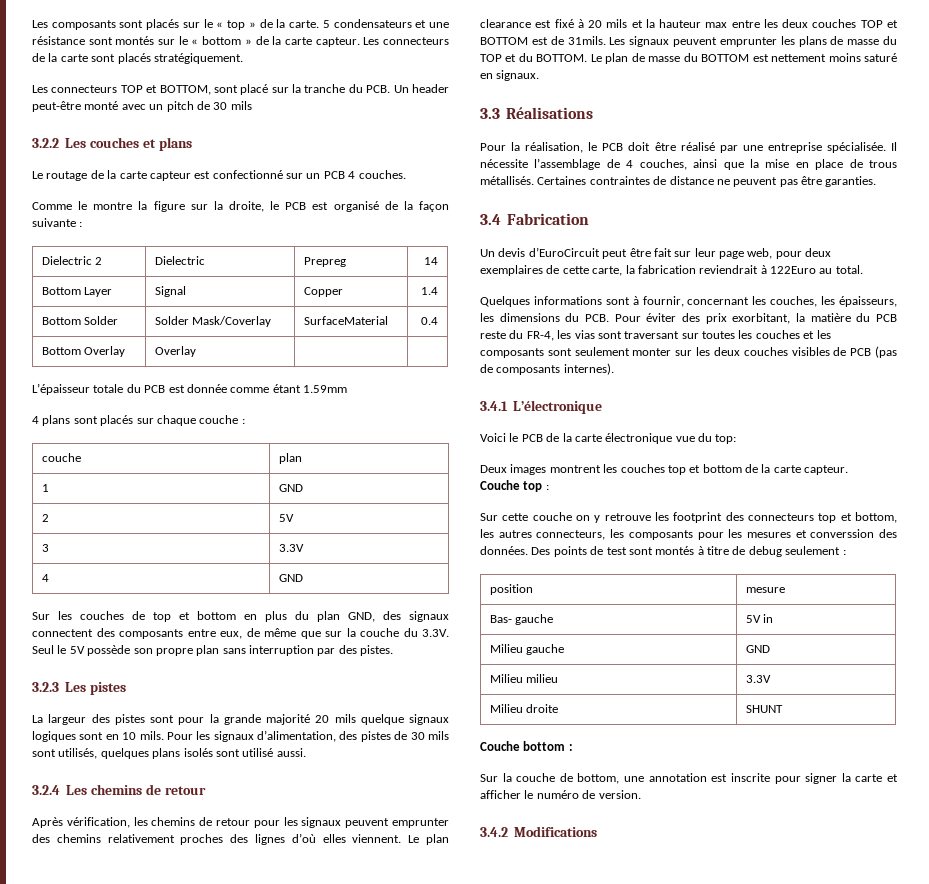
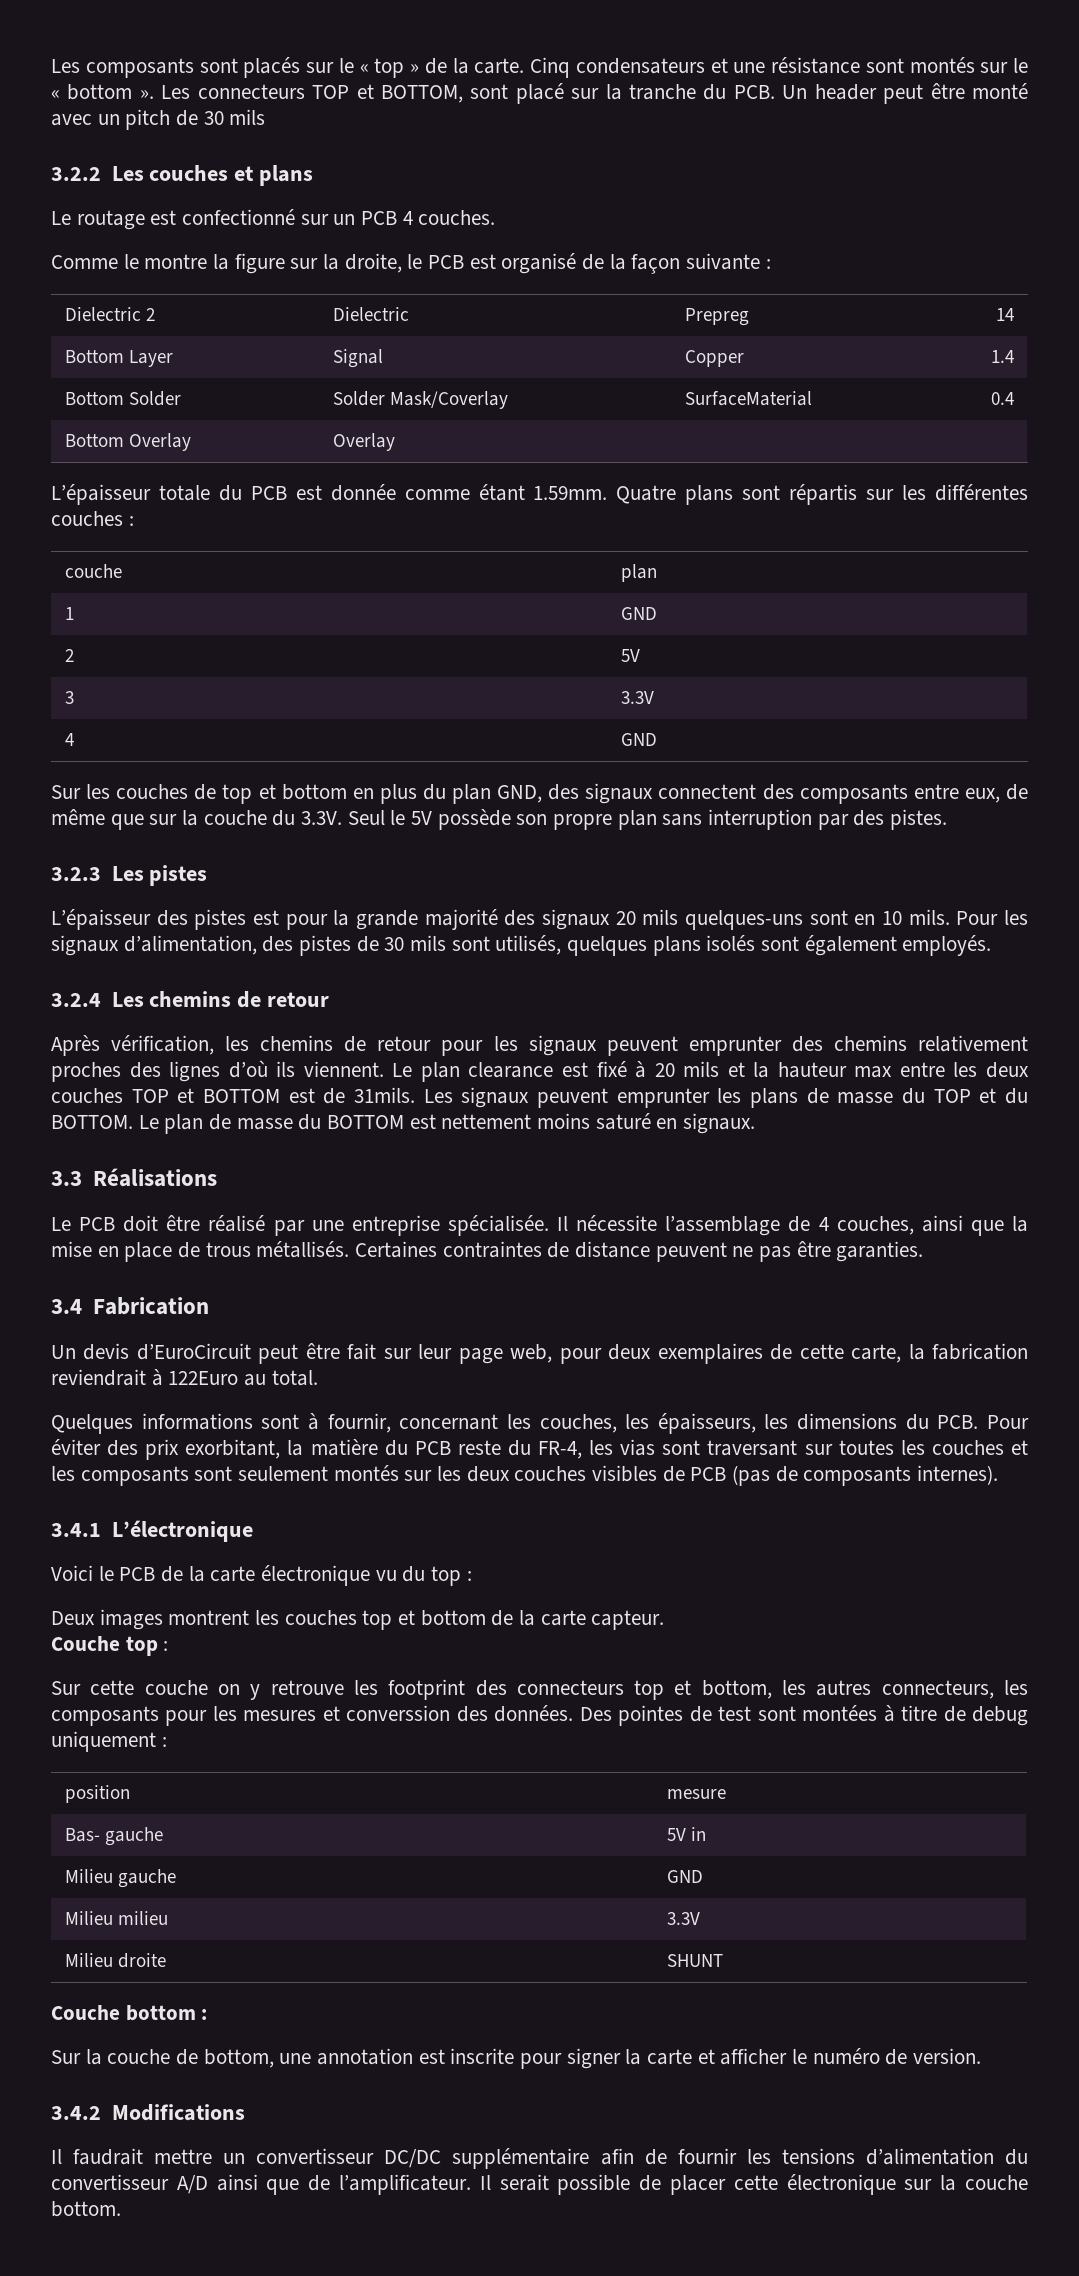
- 5 condensateurs et une résistance sont montés sur le « bottom » de la carte capteur. Les connecteurs de la carte sont placés stratégiquement.
- Les connecteurs TOP et BOTTOM, sont placé sur la tranche du PCB. Un header peut-être monté avec un pitch de 30 mils
+ Cinq condensateurs et une résistance sont montés sur le « bottom ». Les connecteurs TOP et BOTTOM, sont placé sur la tranche du PCB. Un header peut être monté avec un pitch de 30 mils
- Le routage de la carte capteur est confectionné sur un PCB 4 couches.
+ Le routage est confectionné sur un PCB 4 couches.
- L’épaisseur totale du PCB est donnée comme étant 1.59mm
- 4 plans sont placés sur chaque couche :
+ L’épaisseur totale du PCB est donnée comme étant 1.59mm. Quatre plans sont répartis sur les différentes couches :
- La largeur des pistes sont pour la grande majorité 20 mils quelque signaux logiques sont en 10 mils.
+ L’épaisseur des pistes est pour la grande majorité des signaux 20 mils quelques-uns sont en 10 mils.
- Pour les signaux d’alimentation, des pistes de 30 mils sont utilisés, quelques plans isolés sont utilisé aussi.
+ Pour les signaux d’alimentation, des pistes de 30 mils sont utilisés, quelques plans isolés sont également employés.
- Après vérification, les chemins de retour pour les signaux peuvent emprunter des chemins relativement proches des lignes d’où elles viennent.
+ Après vérification, les chemins de retour pour les signaux peuvent emprunter des chemins relativement proches des lignes d’où ils viennent.
- Pour la réalisation, le PCB doit être réalisé par une entreprise spécialisée.
+ Le PCB doit être réalisé par une entreprise spécialisée.
- Certaines contraintes de distance ne peuvent pas être garanties.
+ Certaines contraintes de distance peuvent ne pas être garanties.
- Quelques informations sont à fournir, concernant les couches, les épaisseurs, les dimensions du PCB. Pour éviter des prix exorbitant, la matière du PCB reste du FR-4, les vias sont traversant sur toutes les couches et les composants sont seulement monter sur les deux couches visibles de PCB (pas de composants internes).
+ Quelques informations sont à fournir, concernant les couches, les épaisseurs, les dimensions du PCB. Pour éviter des prix exorbitant, la matière du PCB reste du FR-4, les vias sont traversant sur toutes les couches et les composants sont seulement montés sur les deux couches visibles de PCB (pas de composants internes).
- Voici le PCB de la carte électronique vue du top:
+ Voici le PCB de la carte électronique vu du top :
- Des points de test sont montés à titre de debug seulement :
+ Des pointes de test sont montées à titre de debug uniquement :
+ Il faudrait mettre un convertisseur DC/DC supplémentaire afin de fournir les tensions d’alimentation du convertisseur A/D ainsi que de l’amplificateur. Il serait possible de placer cette électronique sur la couche bottom.

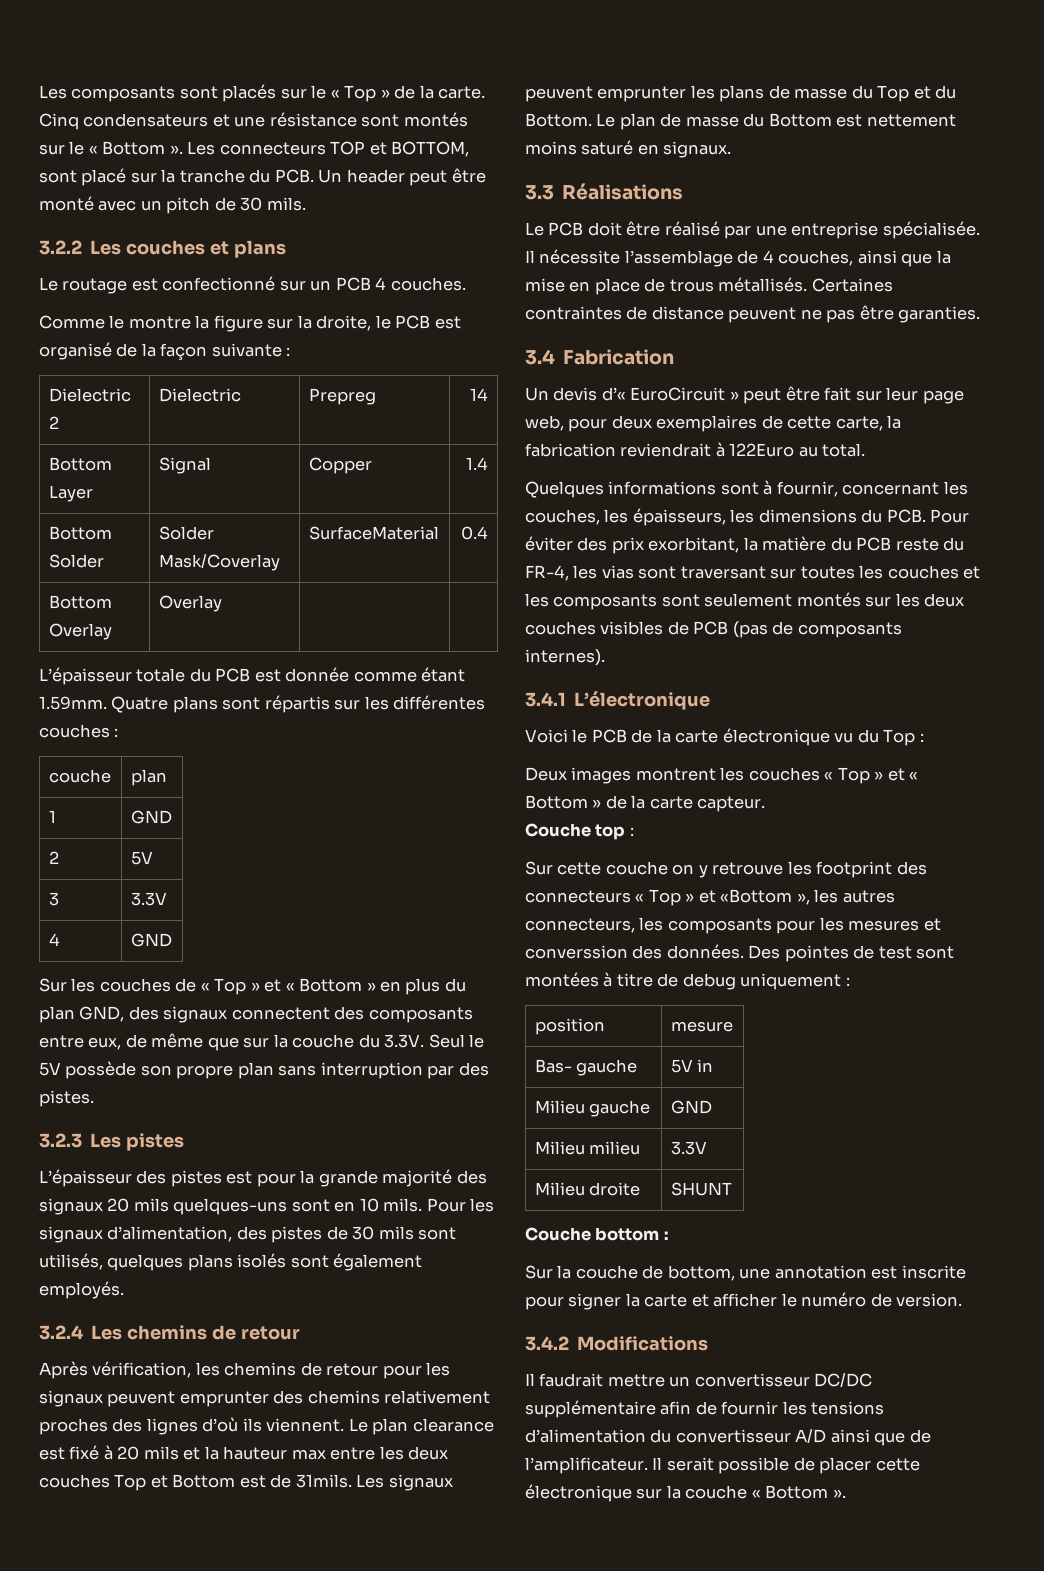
- Les composants sont placés sur le « top » de la carte.
+ Les composants sont placés sur le « Top » de la carte.
- Cinq condensateurs et une résistance sont montés sur le « bottom ».
+ Cinq condensateurs et une résistance sont montés sur le « Bottom ».
- Les connecteurs TOP et BOTTOM, sont placé sur la tranche du PCB. Un header peut être monté avec un pitch de 30 mils
+ Les connecteurs TOP et BOTTOM, sont placé sur la tranche du PCB. Un header peut être monté avec un pitch de 30 mils.
- Sur les couches de top et bottom en plus du plan GND, des signaux connectent des composants entre eux, de même que sur la couche du 3.3V. Seul le 5V possède son propre plan sans interruption par des pistes.
+ Sur les couches de « Top » et « Bottom » en plus du plan GND, des signaux connectent des composants entre eux, de même que sur la couche du 3.3V. Seul le 5V possède son propre plan sans interruption par des pistes.
- Le plan clearance est fixé à 20 mils et la hauteur max entre les deux couches TOP et BOTTOM est de 31mils.
+ Le plan clearance est fixé à 20 mils et la hauteur max entre les deux couches Top et Bottom est de 31mils.
- Les signaux peuvent emprunter les plans de masse du TOP et du BOTTOM.
+ Les signaux peuvent emprunter les plans de masse du Top et du Bottom.
- Le plan de masse du BOTTOM est nettement moins saturé en signaux.
+ Le plan de masse du Bottom est nettement moins saturé en signaux.
- Un devis d’EuroCircuit peut être fait sur leur page web, pour deux exemplaires de cette carte, la fabrication reviendrait à 122Euro au total.
+ Un devis d’« EuroCircuit » peut être fait sur leur page web, pour deux exemplaires de cette carte, la fabrication reviendrait à 122Euro au total.
- Voici le PCB de la carte électronique vu du top :
+ Voici le PCB de la carte électronique vu du Top :
- Deux images montrent les couches top et bottom de la carte capteur.
+ Deux images montrent les couches « Top » et « Bottom » de la carte capteur.
- Sur cette couche on y retrouve les footprint des connecteurs top et bottom, les autres connecteurs, les composants pour les mesures et converssion des données.
+ Sur cette couche on y retrouve les footprint des connecteurs « Top » et «Bottom », les autres connecteurs, les composants pour les mesures et converssion des données.
- Il serait possible de placer cette électronique sur la couche bottom.
+ Il serait possible de placer cette électronique sur la couche « Bottom ».

